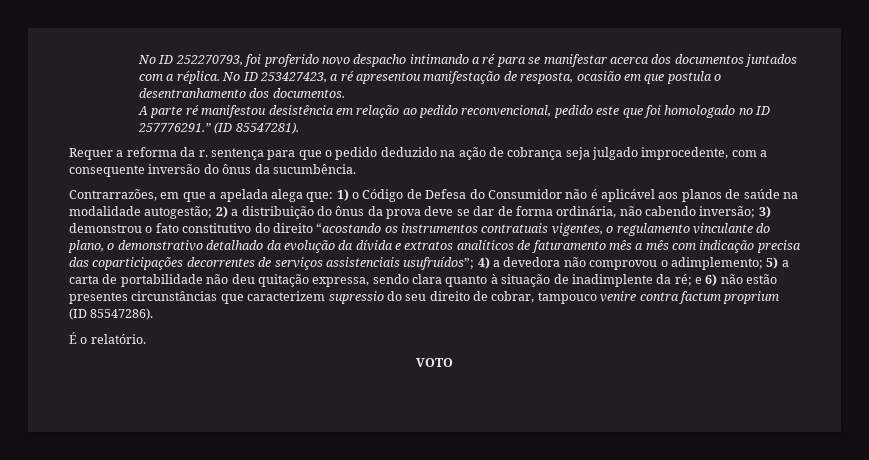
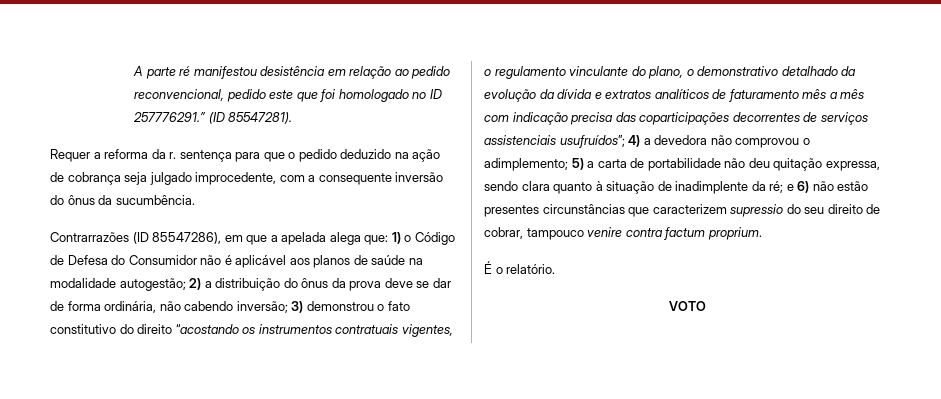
- No ID 252270793, foi proferido novo despacho intimando a ré para se manifestar acerca dos documentos juntados com a réplica. No ID 253427423, a ré apresentou manifestação de resposta, ocasião em que postula o desentranhamento dos documentos.
- Contrarrazões, em que a apelada alega que:
+ Contrarrazões (ID 85547286), em que a apelada alega que:
- e 6) não estão presentes circunstâncias que caracterizem supressio do seu direito de cobrar, tampouco venire contra factum proprium (ID 85547286).
+ e 6) não estão presentes circunstâncias que caracterizem supressio do seu direito de cobrar, tampouco venire contra factum proprium.

